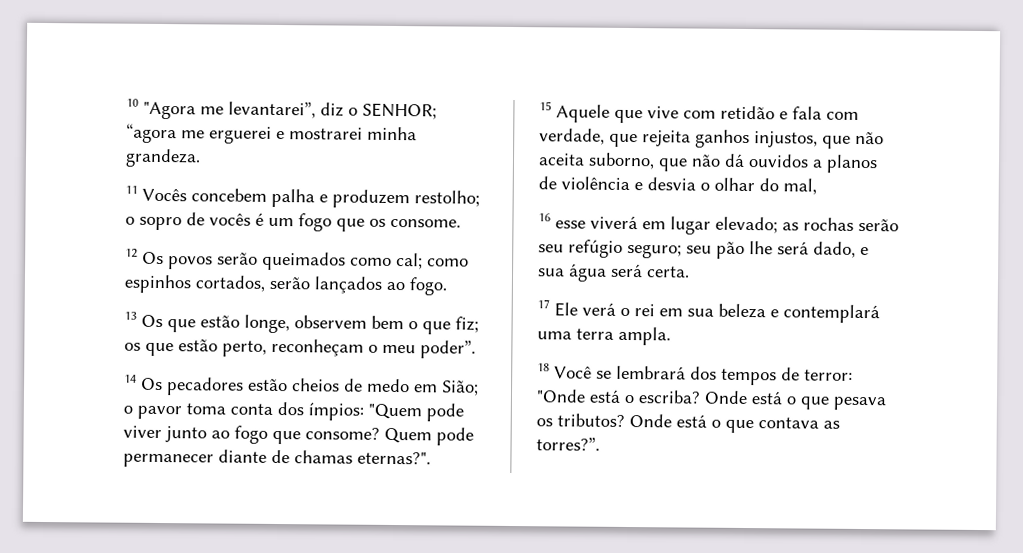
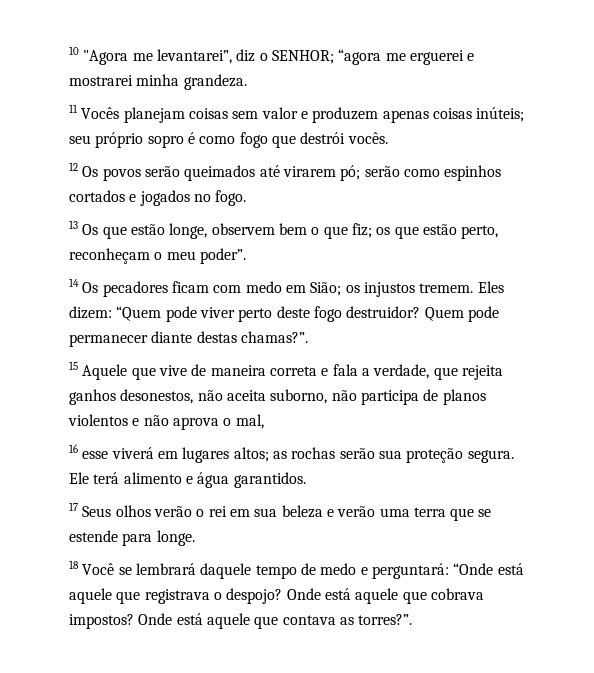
- 11 Vocês concebem palha e produzem restolho; o sopro de vocês é um fogo que os consome.
+ 11 Vocês planejam coisas sem valor e produzem apenas coisas inúteis; seu próprio sopro é como fogo que destrói vocês.
- 12 Os povos serão queimados como cal; como espinhos cortados, serão lançados ao fogo.
+ 12 Os povos serão queimados até virarem pó; serão como espinhos cortados e jogados no fogo.
- 14 Os pecadores estão cheios de medo em Sião; o pavor toma conta dos ímpios: "Quem pode viver junto ao fogo que consome?
+ 14 Os pecadores ficam com medo em Sião; os injustos tremem. Eles dizem: “Quem pode viver perto deste fogo destruidor?
- Quem pode permanecer diante de chamas eternas?".
+ Quem pode permanecer diante destas chamas?”.
- 15 Aquele que vive com retidão e fala com verdade, que rejeita ganhos injustos, que não aceita suborno, que não dá ouvidos a planos de violência e desvia o olhar do mal,
+ 15 Aquele que vive de maneira correta e fala a verdade, que rejeita ganhos desonestos, não aceita suborno, não participa de planos violentos e não aprova o mal,
- 16 esse viverá em lugar elevado; as rochas serão seu refúgio seguro; seu pão lhe será dado, e sua água será certa.
- 17 Ele verá o rei em sua beleza e contemplará uma terra ampla.
+ 16 esse viverá em lugares altos; as rochas serão sua proteção segura. Ele terá alimento e água garantidos.
+ 17 Seus olhos verão o rei em sua beleza e verão uma terra que se estende para longe.
- 18 Você se lembrará dos tempos de terror: "Onde está o escriba? Onde está o que pesava os tributos? Onde está o que contava as torres?”.
+ 18 Você se lembrará daquele tempo de medo e perguntará: “Onde está aquele que registrava o despojo? Onde está aquele que cobrava impostos? Onde está aquele que contava as torres?”.

